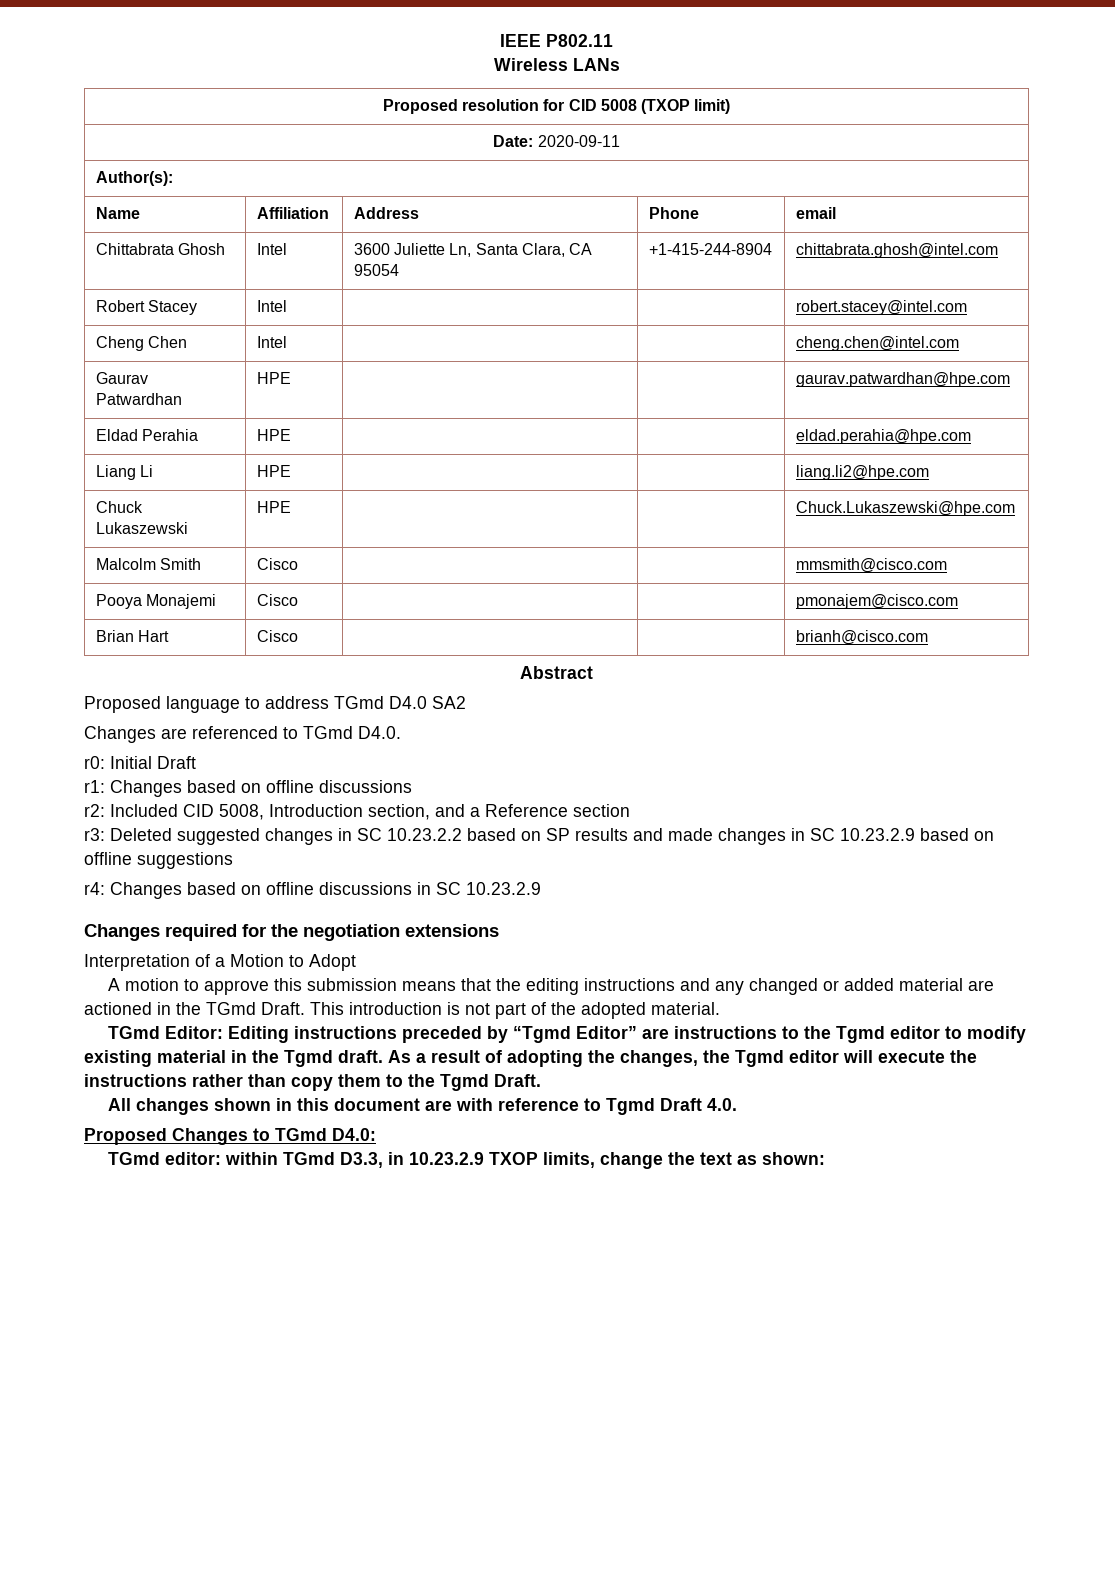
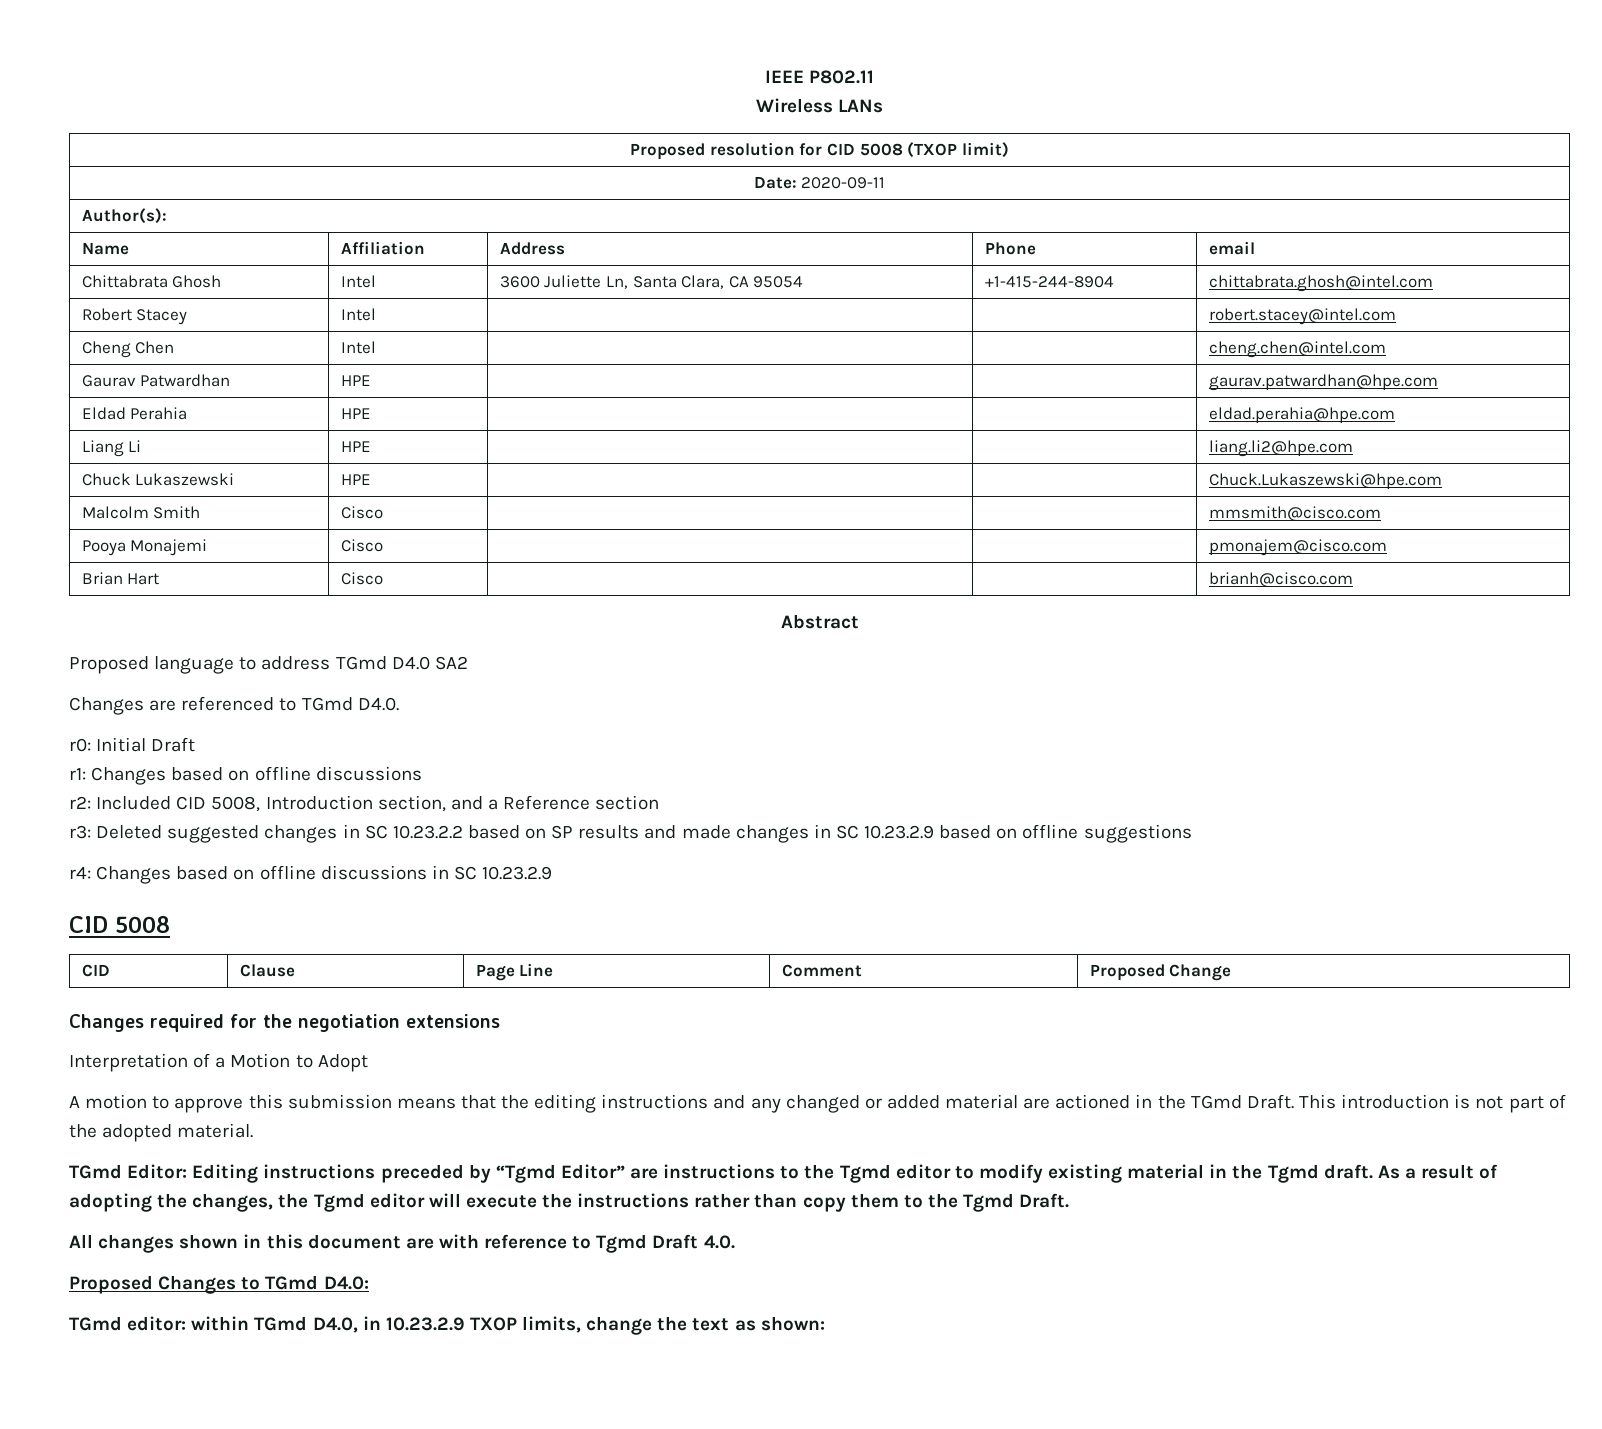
  r4: Changes based on offline discussions in SC 10.23.2.9
+ CID 5008
+ CID | Clause | Page Line | Comment | Proposed Change
- TGmd editor: within TGmd D3.3, in 10.23.2.9 TXOP limits, change the text as shown:
+ TGmd editor: within TGmd D4.0, in 10.23.2.9 TXOP limits, change the text as shown:

